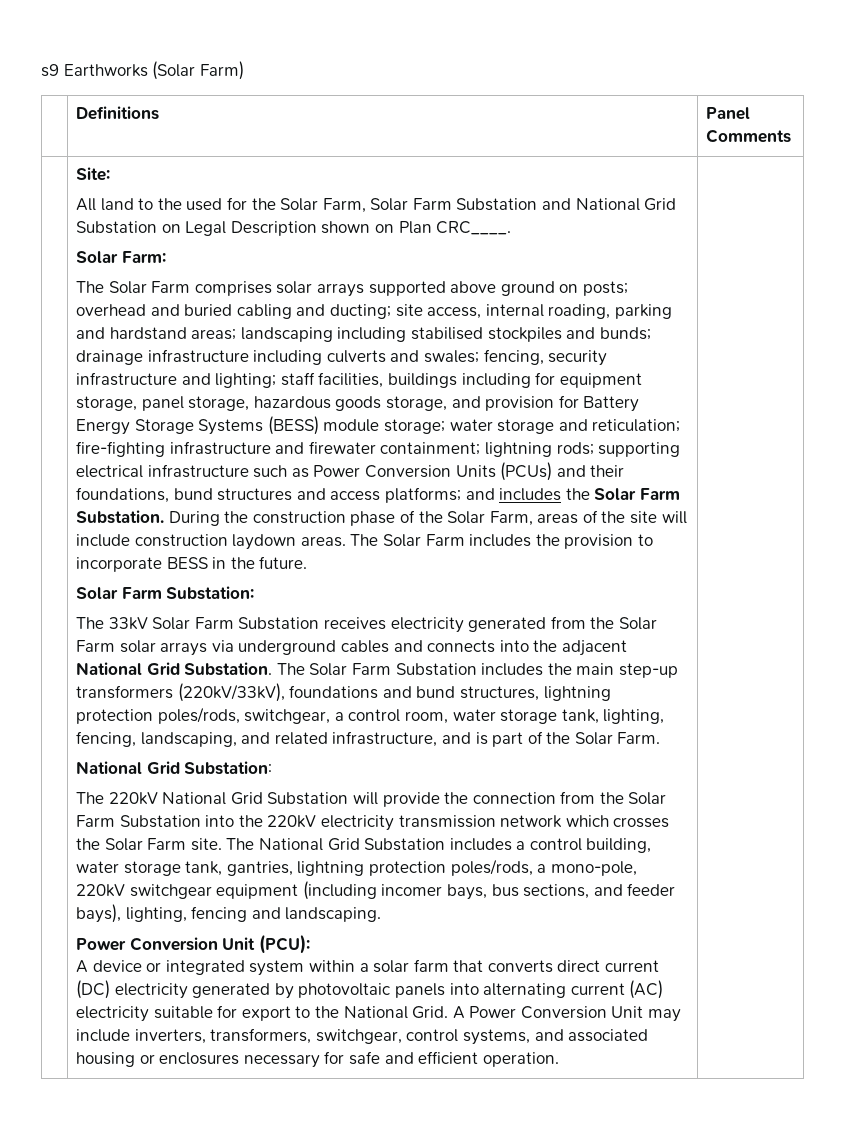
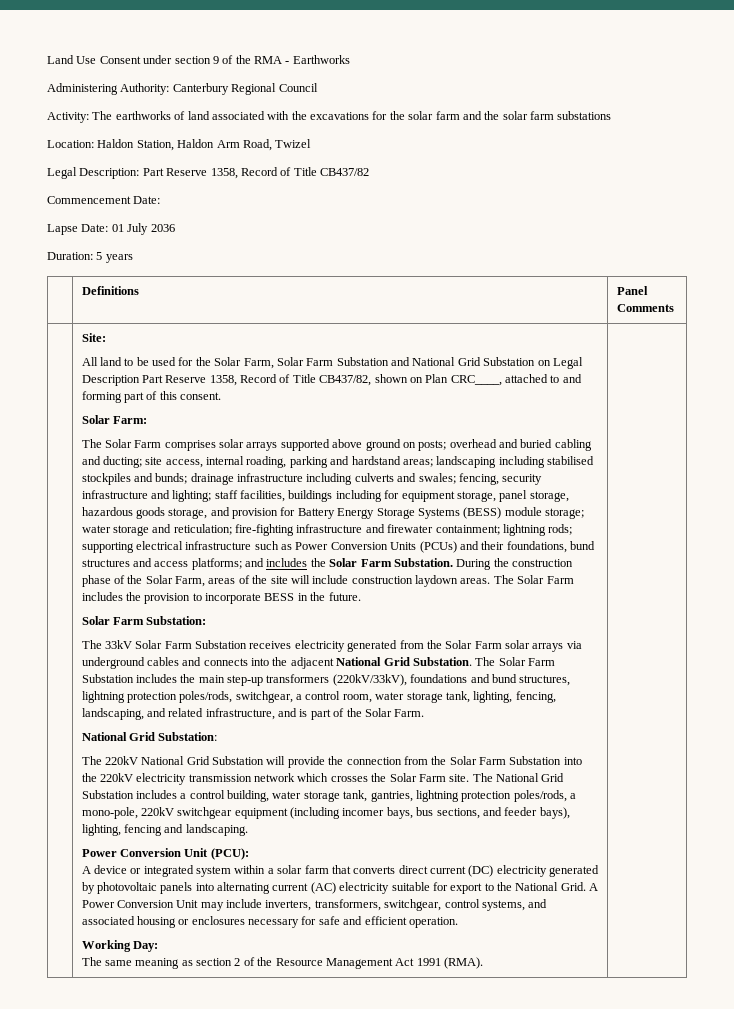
- s9 Earthworks (Solar Farm)
+ Land Use Consent under section 9 of the RMA - Earthworks
+ Administering Authority: Canterbury Regional Council
+ Activity: The earthworks of land associated with the excavations for the solar farm and the solar farm substations
+ Location: Haldon Station, Haldon Arm Road, Twizel
+ Legal Description: Part Reserve 1358, Record of Title CB437/82
+ Commencement Date:
+ Lapse Date: 01 July 2036
+ Duration: 5 years
- All land to the used for the Solar Farm, Solar Farm Substation and National Grid Substation on Legal Description shown on Plan CRC____.
+ All land to be used for the Solar Farm, Solar Farm Substation and National Grid Substation on Legal Description Part Reserve 1358, Record of Title CB437/82, shown on Plan CRC____, attached to and forming part of this consent.
+ Working Day:
+ The same meaning as section 2 of the Resource Management Act 1991 (RMA).

